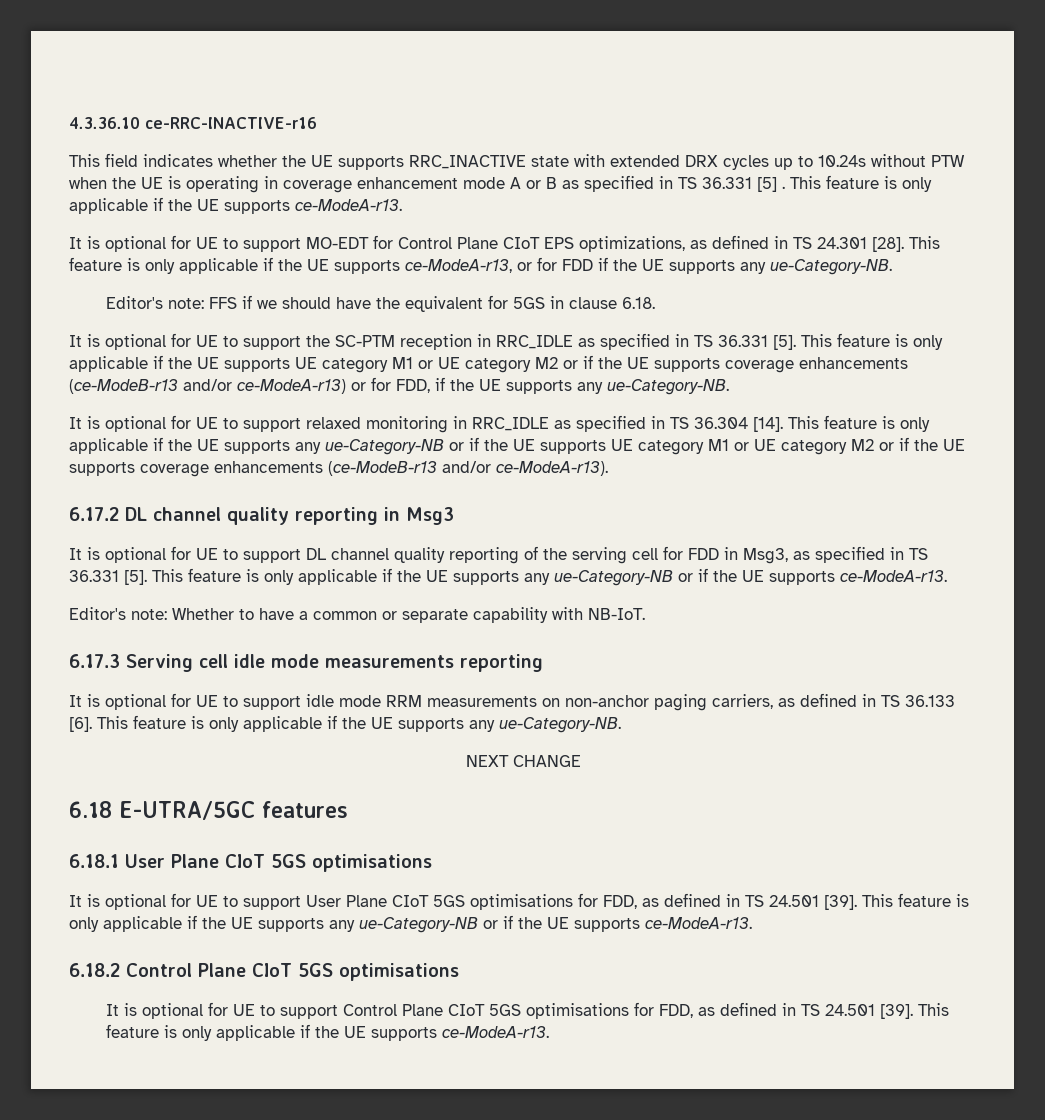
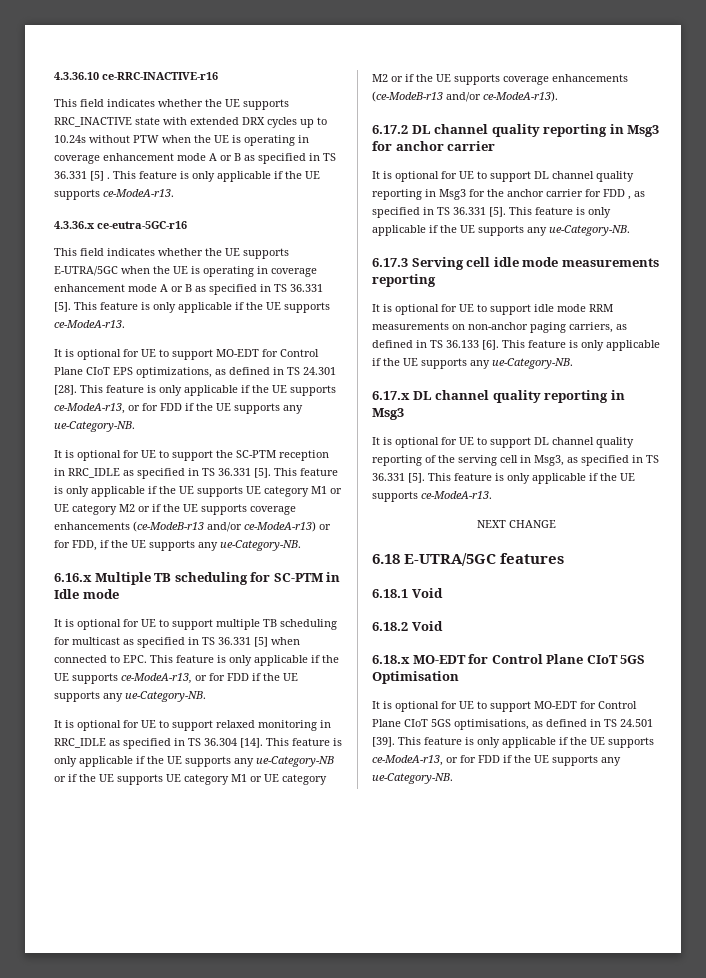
+ 4.3.36.x ce-eutra-5GC-r16
+ This field indicates whether the UE supports E-UTRA/5GC when the UE is operating in coverage enhancement mode A or B as specified in TS 36.331 [5]. This feature is only applicable if the UE supports ce-ModeA-r13.
- Editor's note: FFS if we should have the equivalent for 5GS in clause 6.18.
+ 6.16.x Multiple TB scheduling for SC-PTM in Idle mode
+ It is optional for UE to support multiple TB scheduling for multicast as specified in TS 36.331 [5] when connected to EPC. This feature is only applicable if the UE supports ce-ModeA-r13, or for FDD if the UE supports any ue-Category-NB.
- 6.17.2 DL channel quality reporting in Msg3
+ 6.17.2 DL channel quality reporting in Msg3 for anchor carrier
- It is optional for UE to support DL channel quality reporting of the serving cell for FDD in Msg3, as specified in TS 36.331 [5]. This feature is only applicable if the UE supports any ue-Category-NB or if the UE supports ce-ModeA-r13.
- Editor's note: Whether to have a common or separate capability with NB-IoT.
+ It is optional for UE to support DL channel quality reporting in Msg3 for the anchor carrier for FDD , as specified in TS 36.331 [5]. This feature is only applicable if the UE supports any ue-Category-NB.
+ 6.17.x DL channel quality reporting in Msg3
+ It is optional for UE to support DL channel quality reporting of the serving cell in Msg3, as specified in TS 36.331 [5]. This feature is only applicable if the UE supports ce-ModeA-r13.
- 6.18.1 User Plane CIoT 5GS optimisations
- It is optional for UE to support User Plane CIoT 5GS optimisations for FDD, as defined in TS 24.501 [39]. This feature is only applicable if the UE supports any ue-Category-NB or if the UE supports ce-ModeA-r13.
- 6.18.2 Control Plane CIoT 5GS optimisations
- It is optional for UE to support Control Plane CIoT 5GS optimisations for FDD, as defined in TS 24.501 [39]. This feature is only applicable if the UE supports ce-ModeA-r13.
+ 6.18.1 Void
+ 6.18.2 Void
+ 6.18.x MO-EDT for Control Plane CIoT 5GS Optimisation
+ It is optional for UE to support MO-EDT for Control Plane CIoT 5GS optimisations, as defined in TS 24.501 [39]. This feature is only applicable if the UE supports ce-ModeA-r13, or for FDD if the UE supports any ue-Category-NB.

